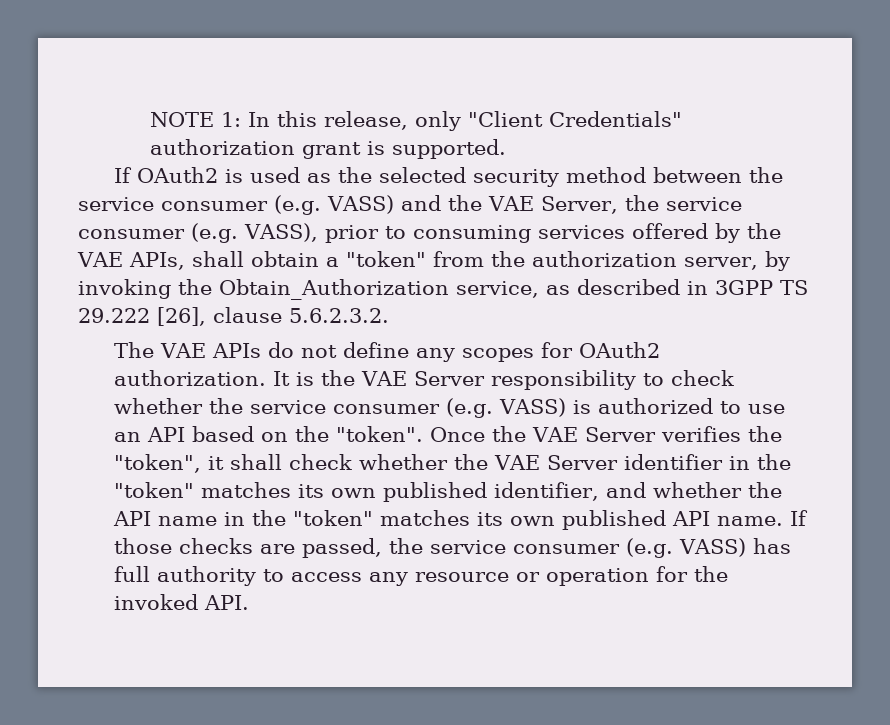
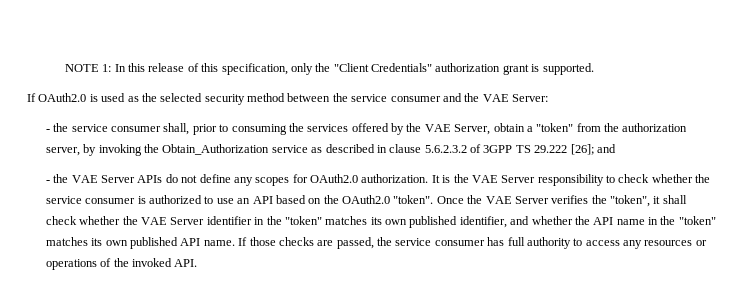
- NOTE 1: In this release, only "Client Credentials" authorization grant is supported.
+ NOTE 1: In this release of this specification, only the "Client Credentials" authorization grant is supported.
- If OAuth2 is used as the selected security method between the service consumer (e.g. VASS) and the VAE Server, the service consumer (e.g. VASS), prior to consuming services offered by the VAE APIs, shall obtain a "token" from the authorization server, by invoking the Obtain_Authorization service, as described in 3GPP TS 29.222 [26], clause 5.6.2.3.2.
- The VAE APIs do not define any scopes for OAuth2 authorization.
+ If OAuth2.0 is used as the selected security method between the service consumer and the VAE Server:
+ - the service consumer shall, prior to consuming the services offered by the VAE Server, obtain a "token" from the authorization server, by invoking the Obtain_Authorization service as described in clause 5.6.2.3.2 of 3GPP TS 29.222 [26]; and
+ - the VAE Server APIs do not define any scopes for OAuth2.0 authorization.
- It is the VAE Server responsibility to check whether the service consumer (e.g. VASS) is authorized to use an API based on the "token".
+ It is the VAE Server responsibility to check whether the service consumer is authorized to use an API based on the OAuth2.0 "token".
- If those checks are passed, the service consumer (e.g. VASS) has full authority to access any resource or operation for the invoked API.
+ If those checks are passed, the service consumer has full authority to access any resources or operations of the invoked API.

